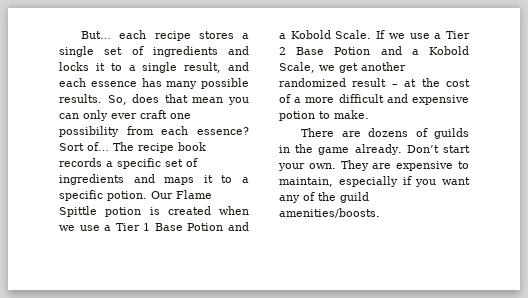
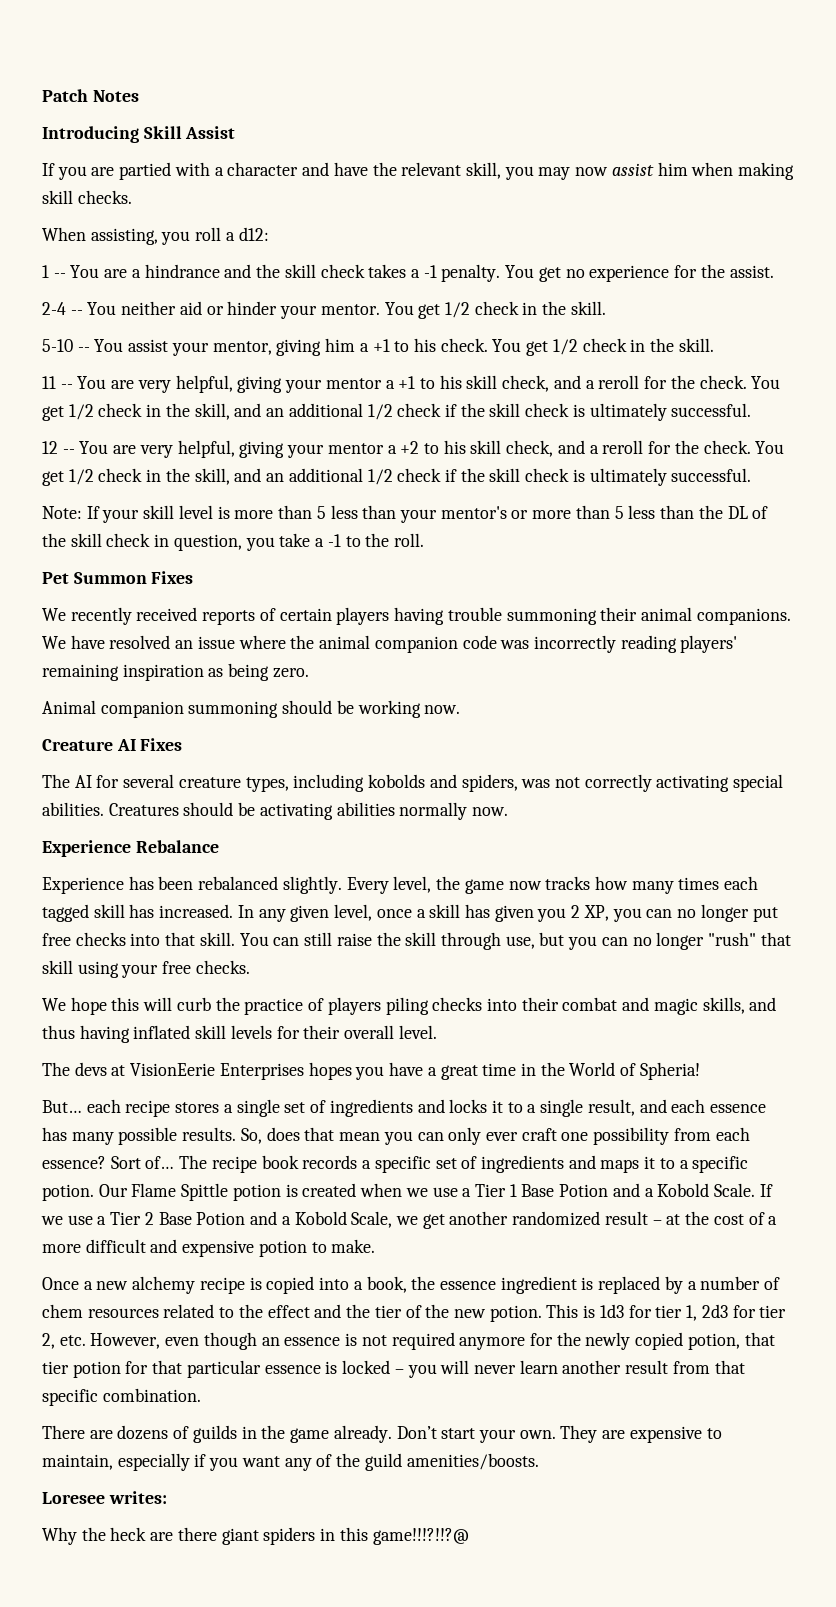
+ Patch Notes
+ Introducing Skill Assist
+ If you are partied with a character and have the relevant skill, you may now assist him when making skill checks.
+ When assisting, you roll a d12:
+ 1 -- You are a hindrance and the skill check takes a -1 penalty. You get no experience for the assist.
+ 2-4 -- You neither aid or hinder your mentor. You get 1/2 check in the skill.
+ 5-10 -- You assist your mentor, giving him a +1 to his check. You get 1/2 check in the skill.
+ 11 -- You are very helpful, giving your mentor a +1 to his skill check, and a reroll for the check. You get 1/2 check in the skill, and an additional 1/2 check if the skill check is ultimately successful.
+ 12 -- You are very helpful, giving your mentor a +2 to his skill check, and a reroll for the check. You get 1/2 check in the skill, and an additional 1/2 check if the skill check is ultimately successful.
+ Note: If your skill level is more than 5 less than your mentor's or more than 5 less than the DL of the skill check in question, you take a -1 to the roll.
+ Pet Summon Fixes
+ We recently received reports of certain players having trouble summoning their animal companions. We have resolved an issue where the animal companion code was incorrectly reading players' remaining inspiration as being zero.
+ Animal companion summoning should be working now.
+ Creature AI Fixes
+ The AI for several creature types, including kobolds and spiders, was not correctly activating special abilities. Creatures should be activating abilities normally now.
+ Experience Rebalance
+ Experience has been rebalanced slightly. Every level, the game now tracks how many times each tagged skill has increased. In any given level, once a skill has given you 2 XP, you can no longer put free checks into that skill. You can still raise the skill through use, but you can no longer "rush" that skill using your free checks.
+ We hope this will curb the practice of players piling checks into their combat and magic skills, and thus having inflated skill levels for their overall level.
+ The devs at VisionEerie Enterprises hopes you have a great time in the World of Spheria!
+ Once a new alchemy recipe is copied into a book, the essence ingredient is replaced by a number of chem resources related to the effect and the tier of the new potion. This is 1d3 for tier 1, 2d3 for tier 2, etc. However, even though an essence is not required anymore for the newly copied potion, that tier potion for that particular essence is locked – you will never learn another result from that specific combination.
+ Loresee writes:
+ Why the heck are there giant spiders in this game!!!?!!?@

